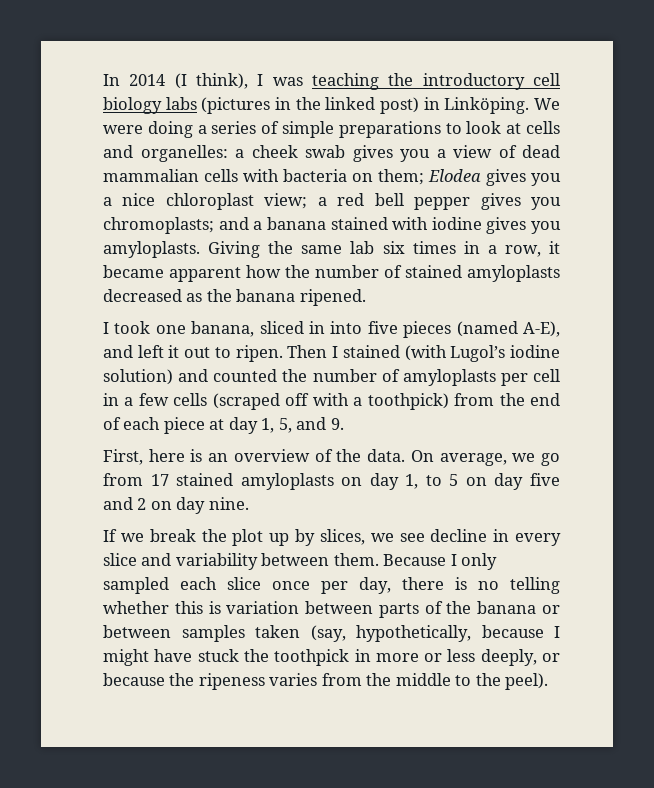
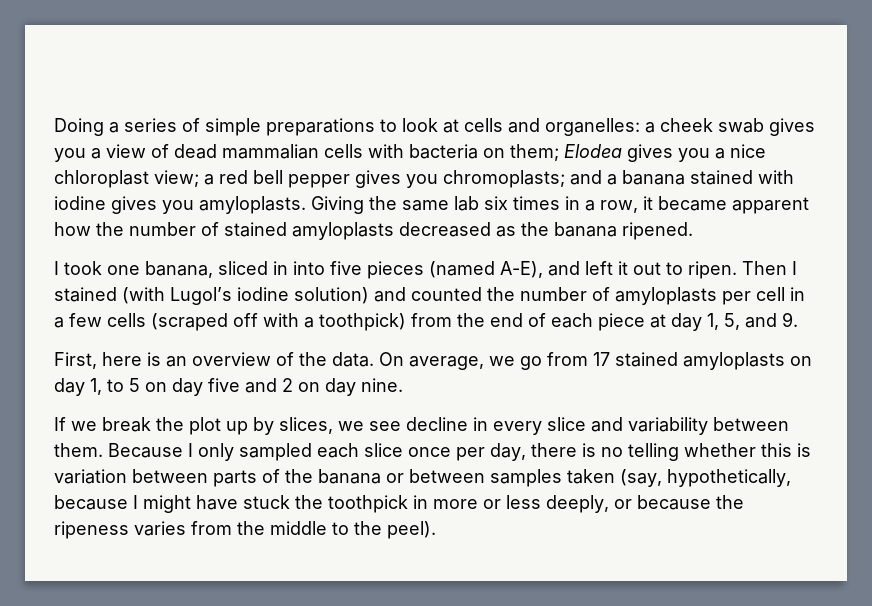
- In 2014 (I think), I was teaching the introductory cell biology labs (pictures in the linked post) in Linköping. We were doing a series of simple preparations to look at cells and organelles: a cheek swab gives you a view of dead mammalian cells with bacteria on them; Elodea gives you a nice chloroplast view; a red bell pepper gives you chromoplasts; and a banana stained with iodine gives you amyloplasts.
+ Doing a series of simple preparations to look at cells and organelles: a cheek swab gives you a view of dead mammalian cells with bacteria on them; Elodea gives you a nice chloroplast view; a red bell pepper gives you chromoplasts; and a banana stained with iodine gives you amyloplasts.

